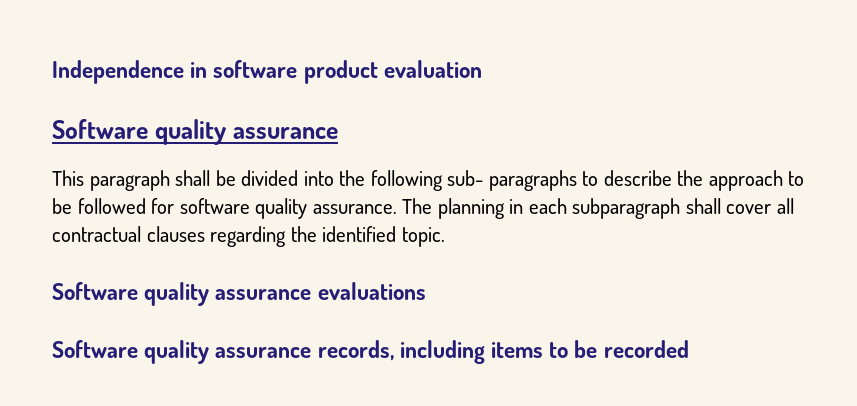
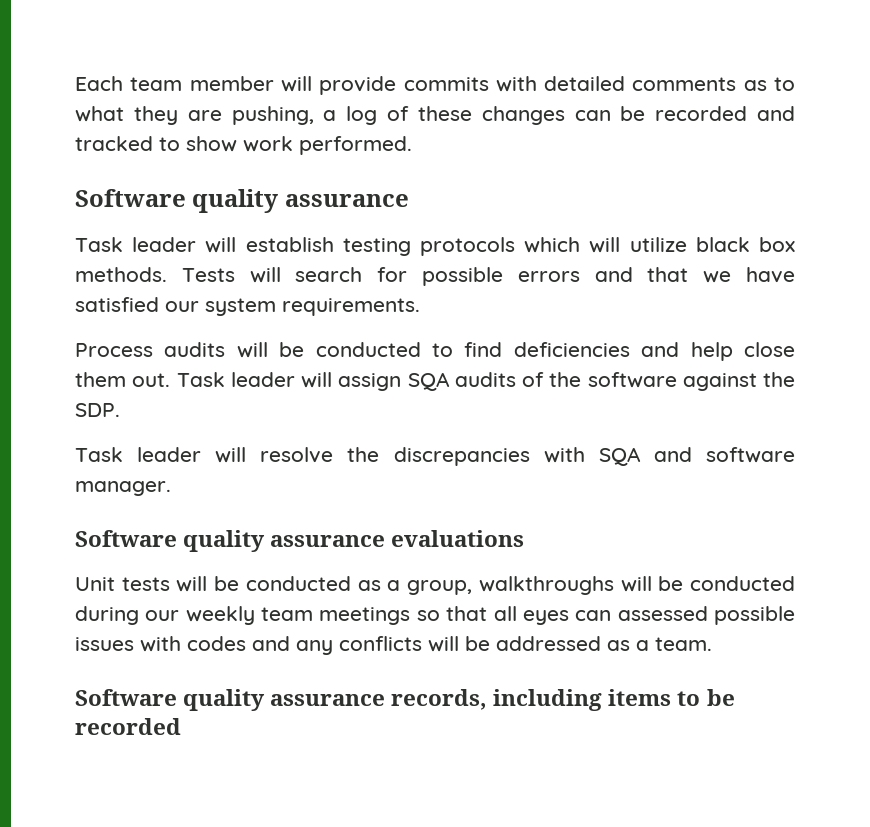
- Independence in software product evaluation
+ Each team member will provide commits with detailed comments as to what they are pushing, a log of these changes can be recorded and tracked to show work performed.
  Software quality assurance
- This paragraph shall be divided into the following sub- paragraphs to describe the approach to be followed for software quality assurance. The planning in each subparagraph shall cover all contractual clauses regarding the identified topic.
+ Task leader will establish testing protocols which will utilize black box methods. Tests will search for possible errors and that we have satisfied our system requirements.
+ Process audits will be conducted to find deficiencies and help close them out. Task leader will assign SQA audits of the software against the SDP.
+ Task leader will resolve the discrepancies with SQA and software manager.
  Software quality assurance evaluations
+ Unit tests will be conducted as a group, walkthroughs will be conducted during our weekly team meetings so that all eyes can assessed possible issues with codes and any conflicts will be addressed as a team.

